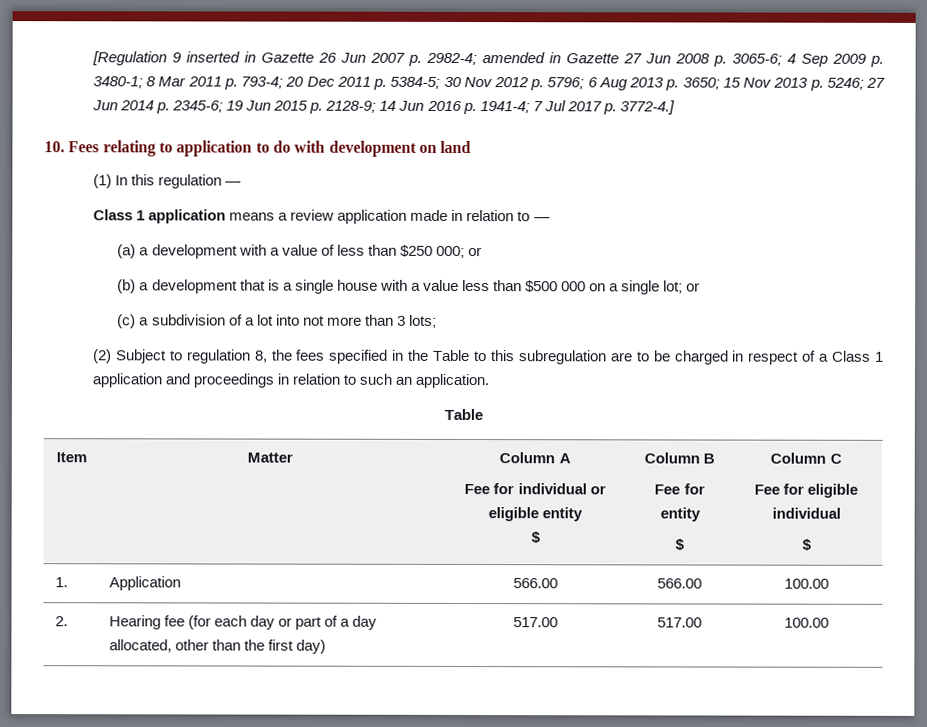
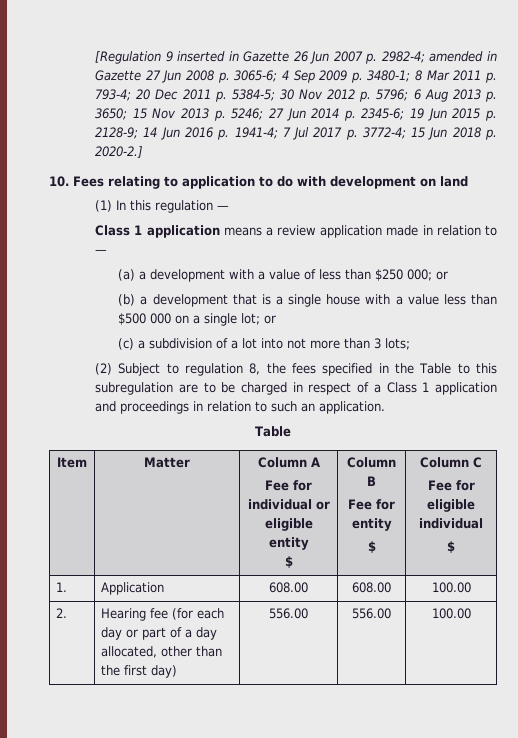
- 7 Jul 2017 p. 3772-4.]
+ 7 Jul 2017 p. 3772-4; 15 Jun 2018 p. 2020-2.]
- 1. | Application | 566.00 | 566.00 | 100.00
+ 1. | Application | 608.00 | 608.00 | 100.00
- 2. | Hearing fee (for each day or part of a day allocated, other than the first day) | 517.00 | 517.00 | 100.00
+ 2. | Hearing fee (for each day or part of a day allocated, other than the first day) | 556.00 | 556.00 | 100.00

